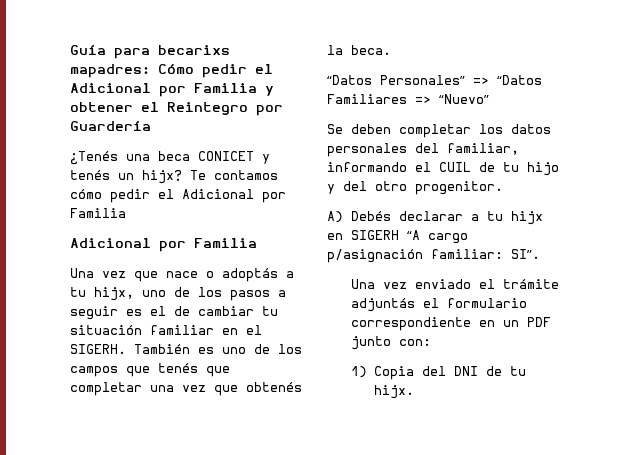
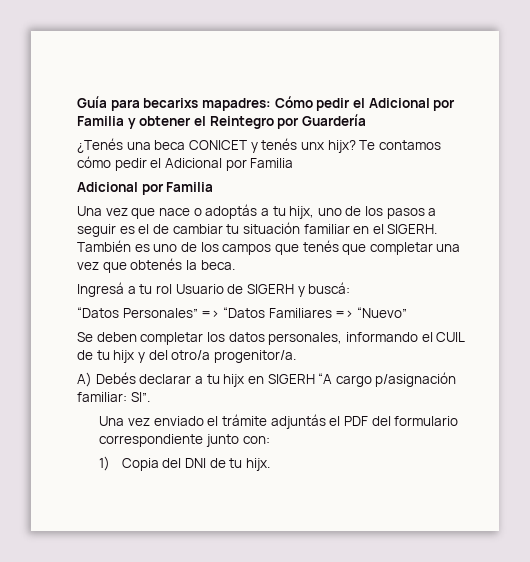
- ¿Tenés una beca CONICET y tenés un hijx?
+ ¿Tenés una beca CONICET y tenés unx hijx?
+ Ingresá a tu rol Usuario de SIGERH y buscá:
- Se deben completar los datos personales del familiar, informando el CUIL de tu hijo y del otro progenitor.
+ Se deben completar los datos personales, informando el CUIL de tu hijx y del otro/a progenitor/a.
- Una vez enviado el trámite adjuntás el formulario correspondiente en un PDF junto con:
+ Una vez enviado el trámite adjuntás el PDF del formulario correspondiente junto con:

